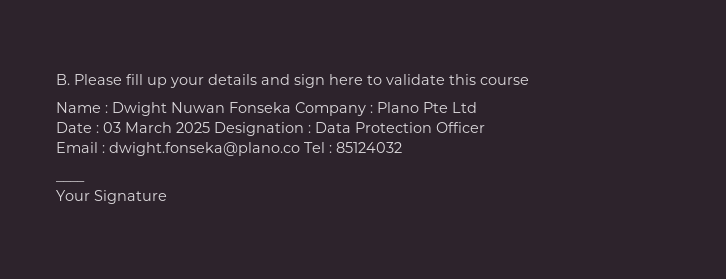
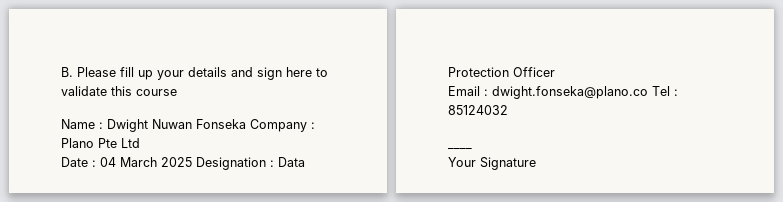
- Date : 03 March 2025 Designation : Data Protection Officer
+ Date : 04 March 2025 Designation : Data Protection Officer

